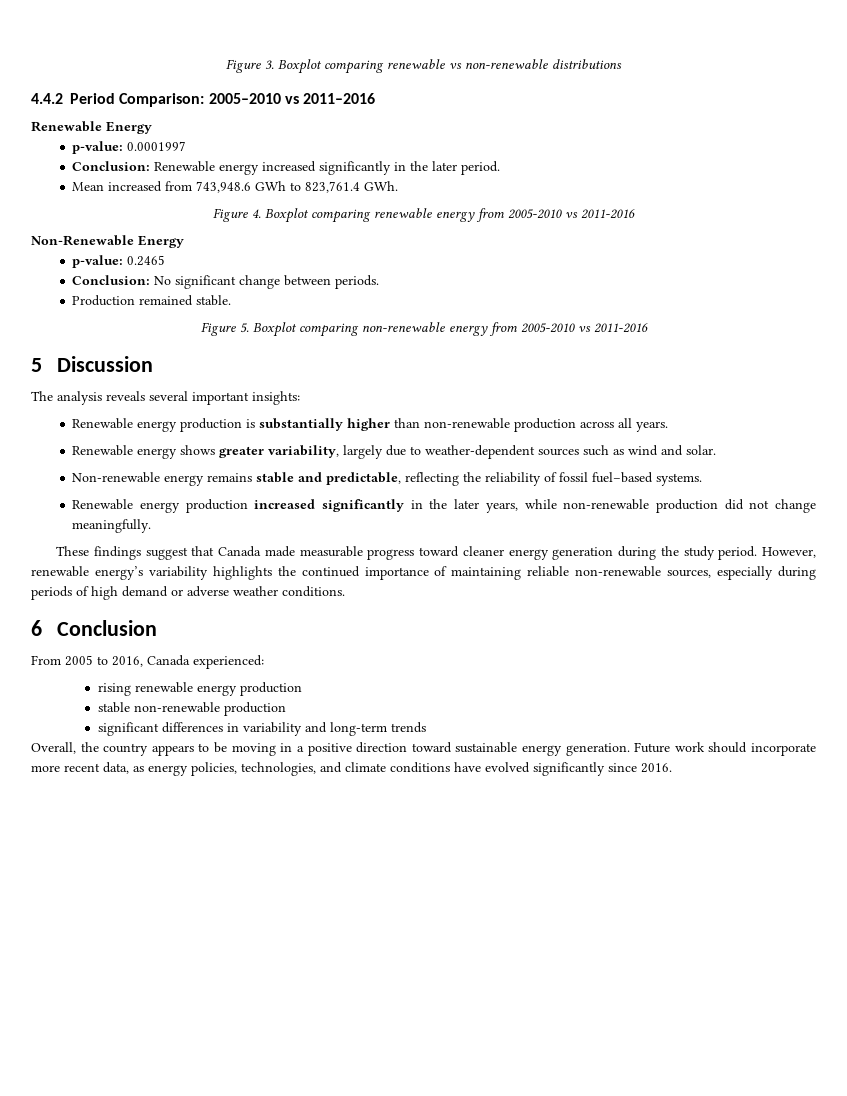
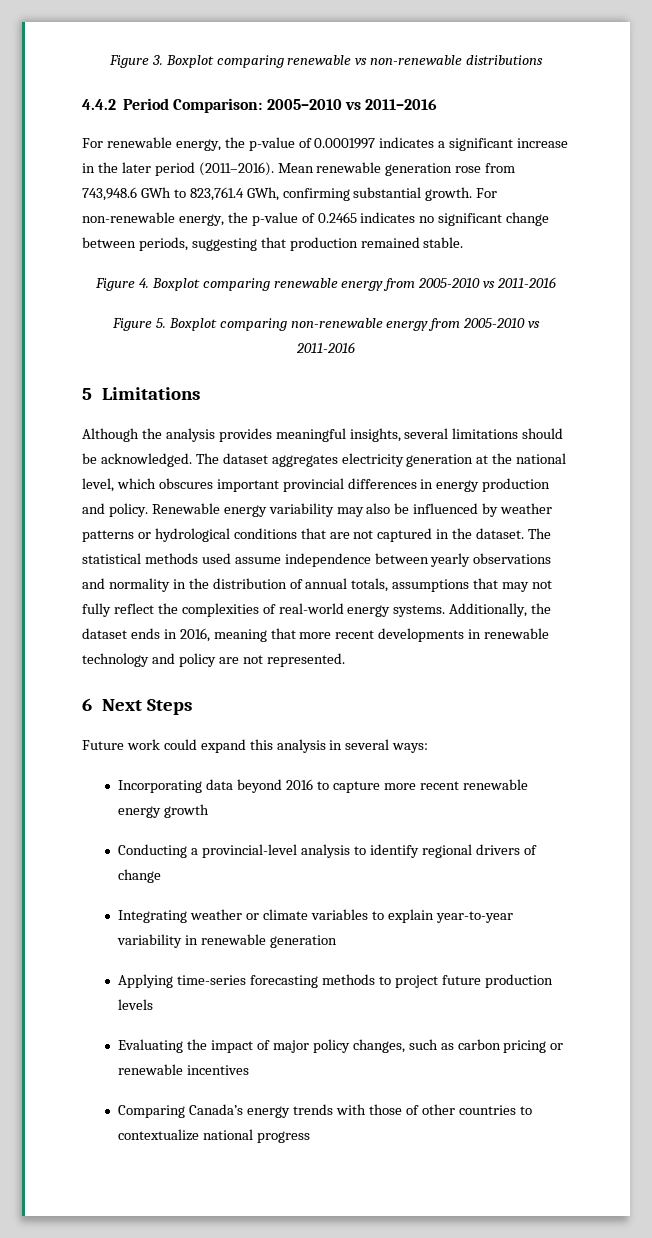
- Renewable Energy
- p‑value: 0.0001997
- Conclusion: Renewable energy increased significantly in the later period.
- Mean increased from 743,948.6 GWh to 823,761.4 GWh.
+ For renewable energy, the p-value of 0.0001997 indicates a significant increase in the later period (2011–2016). Mean renewable generation rose from 743,948.6 GWh to 823,761.4 GWh, confirming substantial growth. For non-renewable energy, the p-value of 0.2465 indicates no significant change between periods, suggesting that production remained stable.
- Non‑Renewable Energy
- p‑value: 0.2465
- Conclusion: No significant change between periods.
- Production remained stable.
- 5 Discussion
- The analysis reveals several important insights:
- Renewable energy production is substantially higher than non-renewable production across all years.
- Renewable energy shows greater variability, largely due to weather-dependent sources such as wind and solar.
- Non-renewable energy remains stable and predictable, reflecting the reliability of fossil fuel–based systems.
- Renewable energy production increased significantly in the later years, while non-renewable production did not change meaningfully.
- These findings suggest that Canada made measurable progress toward cleaner energy generation during the study period. However, renewable energy’s variability highlights the continued importance of maintaining reliable non-renewable sources, especially during periods of high demand or adverse weather conditions.
- 6 Conclusion
- From 2005 to 2016, Canada experienced:
- rising renewable energy production
- stable non‑renewable production
- significant differences in variability and long‑term trends
- Overall, the country appears to be moving in a positive direction toward sustainable energy generation. Future work should incorporate more recent data, as energy policies, technologies, and climate conditions have evolved significantly since 2016.
+ 5 Limitations
+ Although the analysis provides meaningful insights, several limitations should be acknowledged. The dataset aggregates electricity generation at the national level, which obscures important provincial differences in energy production and policy. Renewable energy variability may also be influenced by weather patterns or hydrological conditions that are not captured in the dataset. The statistical methods used assume independence between yearly observations and normality in the distribution of annual totals, assumptions that may not fully reflect the complexities of real-world energy systems. Additionally, the dataset ends in 2016, meaning that more recent developments in renewable technology and policy are not represented.
+ 6 Next Steps
+ Future work could expand this analysis in several ways:
+ Incorporating data beyond 2016 to capture more recent renewable energy growth
+ Conducting a provincial-level analysis to identify regional drivers of change
+ Integrating weather or climate variables to explain year-to-year variability in renewable generation
+ Applying time-series forecasting methods to project future production levels
+ Evaluating the impact of major policy changes, such as carbon pricing or renewable incentives
+ Comparing Canada’s energy trends with those of other countries to contextualize national progress

